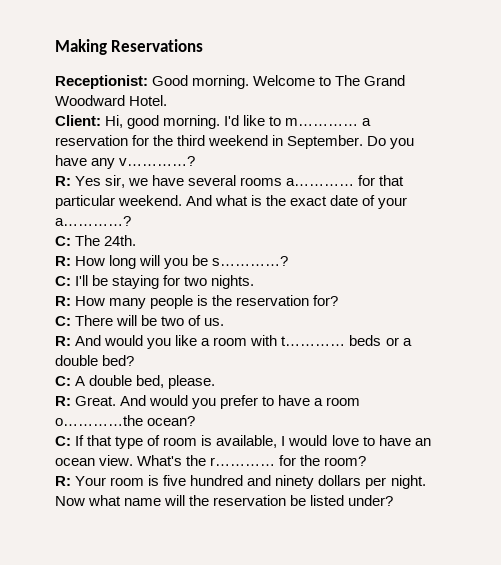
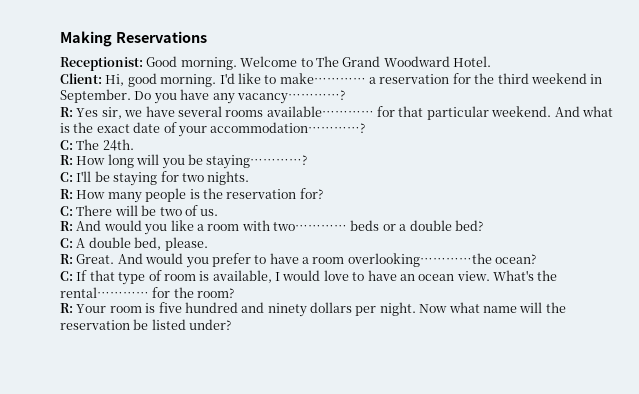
- I'd like to m………… a reservation for the third weekend in September.
+ I'd like to make………… a reservation for the third weekend in September.
- Do you have any v…………?
+ Do you have any vacancy…………?
- R: Yes sir, we have several rooms a………… for that particular weekend.
+ R: Yes sir, we have several rooms available………… for that particular weekend.
- And what is the exact date of your a…………?
+ And what is the exact date of your accommodation…………?
- R: How long will you be s…………?
+ R: How long will you be staying…………?
- R: And would you like a room with t………… beds or a double bed?
+ R: And would you like a room with two………… beds or a double bed?
- And would you prefer to have a room o…………the ocean?
+ And would you prefer to have a room overlooking…………the ocean?
- What's the r………… for the room?
+ What's the rental………… for the room?

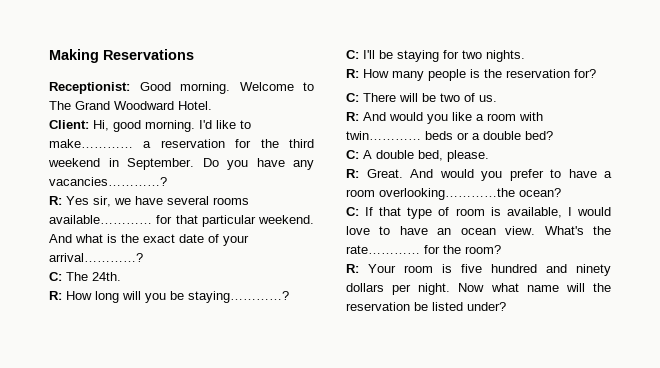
- Do you have any vacancy…………?
+ Do you have any vacancies…………?
- And what is the exact date of your accommodation…………?
+ And what is the exact date of your arrival…………?
- R: And would you like a room with two………… beds or a double bed?
+ R: And would you like a room with twin………… beds or a double bed?
- What's the rental………… for the room?
+ What's the rate………… for the room?

